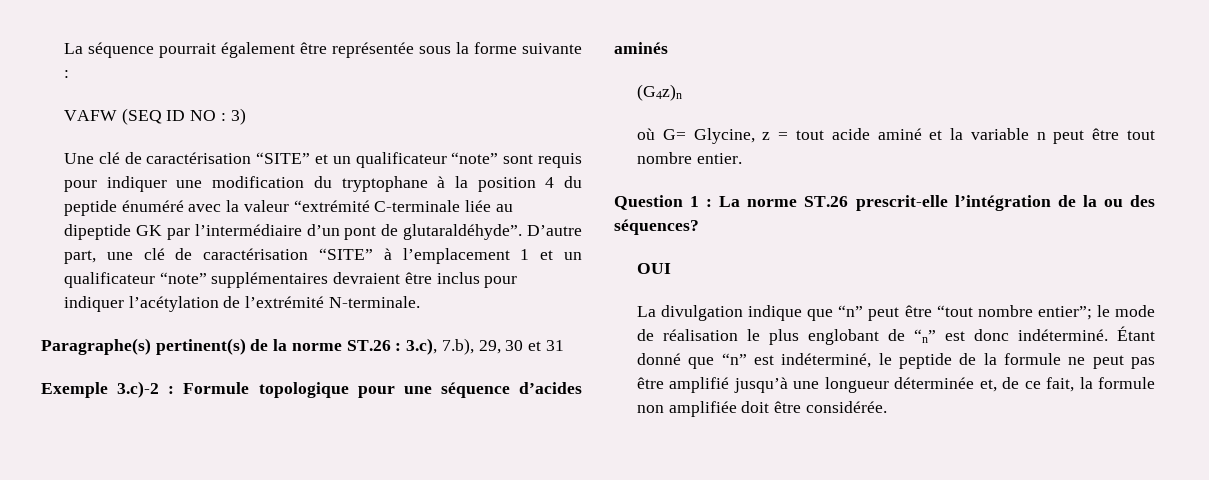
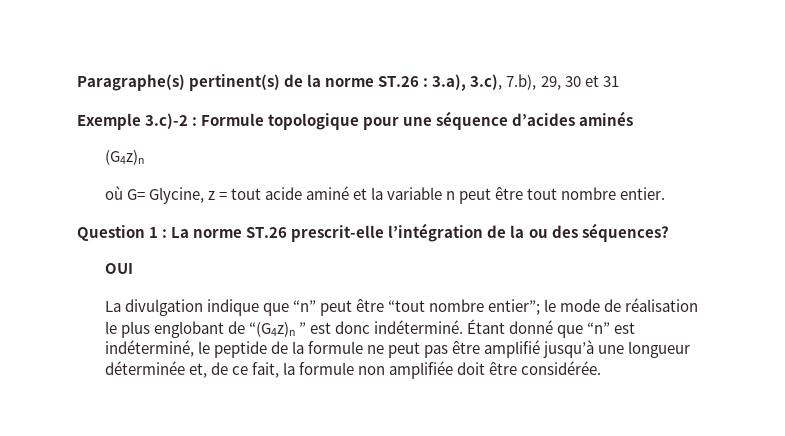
- La séquence pourrait également être représentée sous la forme suivante :
- VAFW (SEQ ID NO : 3)
- Une clé de caractérisation “SITE” et un qualificateur “note” sont requis pour indiquer une modification du tryptophane à la position 4 du peptide énuméré avec la valeur “extrémité C-terminale liée au dipeptide GK par l’intermédiaire d’un pont de glutaraldéhyde”. D’autre part, une clé de caractérisation “SITE” à l’emplacement 1 et un qualificateur “note” supplémentaires devraient être inclus pour indiquer l’acétylation de l’extrémité N-terminale.
- Paragraphe(s) pertinent(s) de la norme ST.26 : 3.c), 7.b), 29, 30 et 31
+ Paragraphe(s) pertinent(s) de la norme ST.26 : 3.a), 3.c), 7.b), 29, 30 et 31
- La divulgation indique que “n” peut être “tout nombre entier”; le mode de réalisation le plus englobant de “n” est donc indéterminé.
+ La divulgation indique que “n” peut être “tout nombre entier”; le mode de réalisation le plus englobant de “(G4z)n ” est donc indéterminé.

